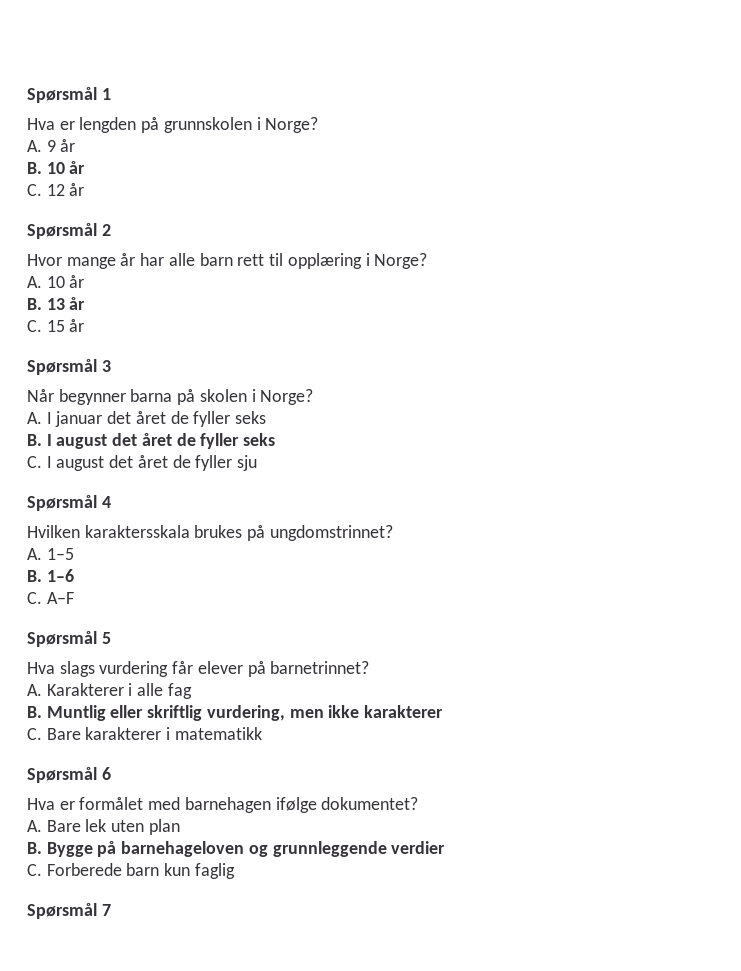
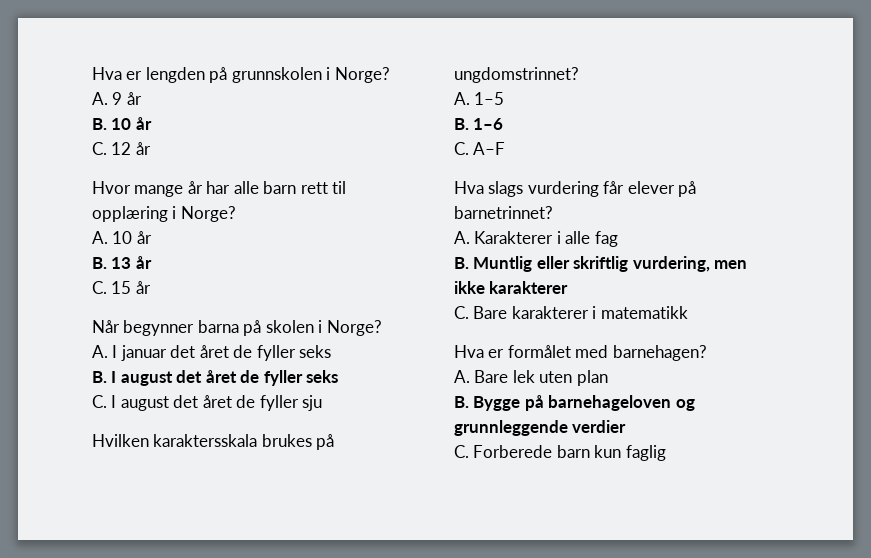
- Spørsmål 1
- Spørsmål 2
- Spørsmål 3
- Spørsmål 4
- Spørsmål 5
- Spørsmål 6
- Hva er formålet med barnehagen ifølge dokumentet?
+ Hva er formålet med barnehagen?
- Spørsmål 7

